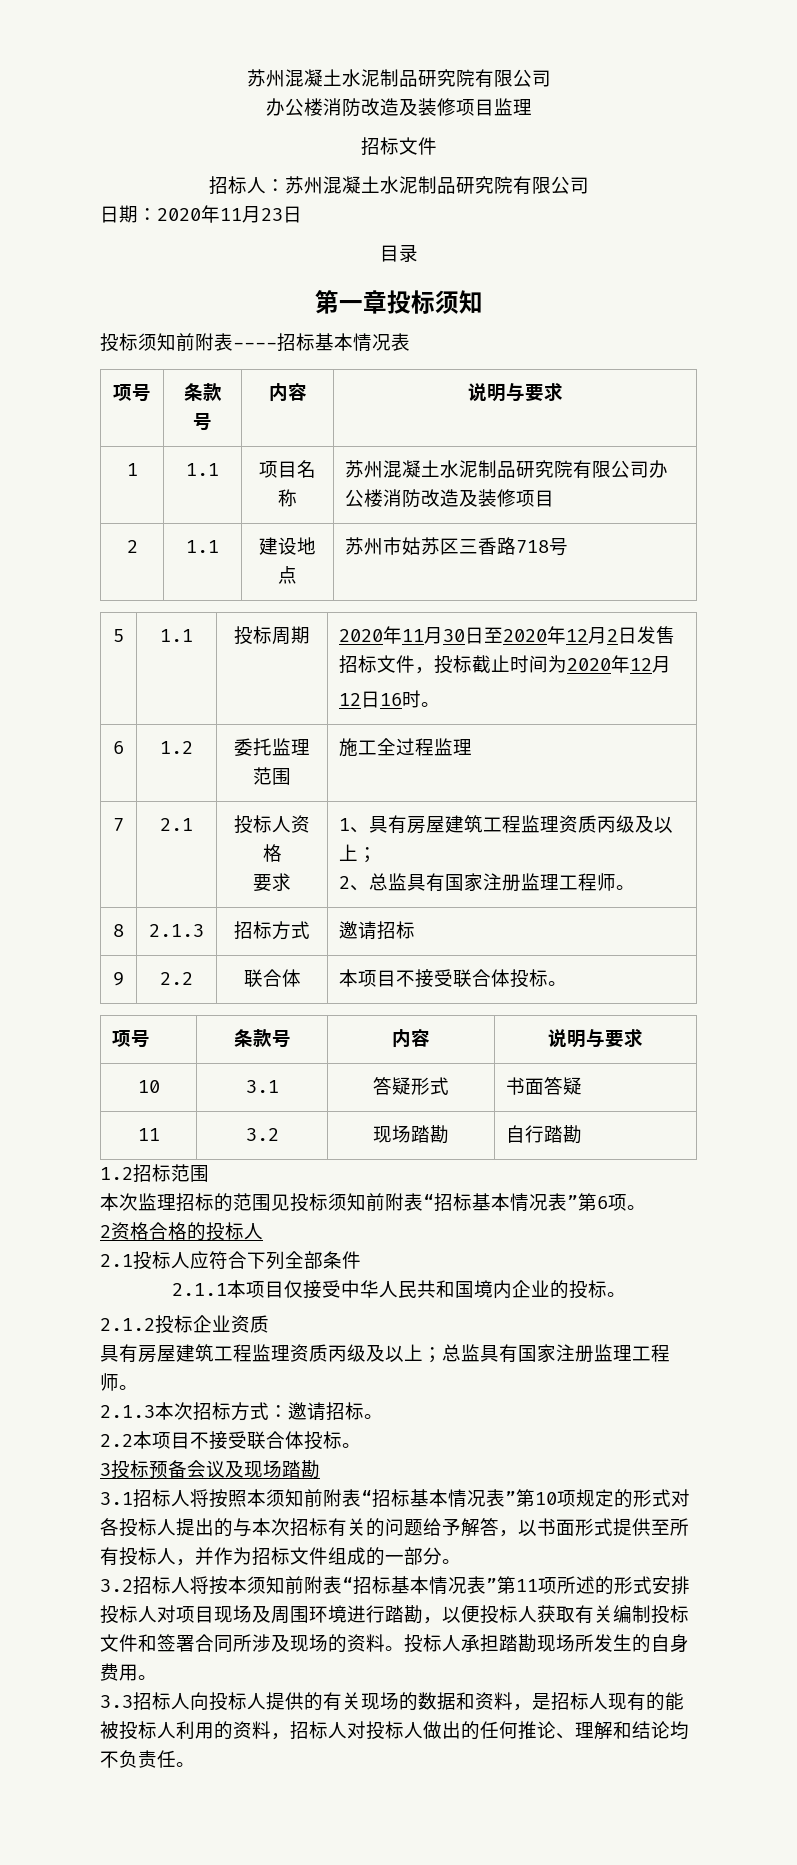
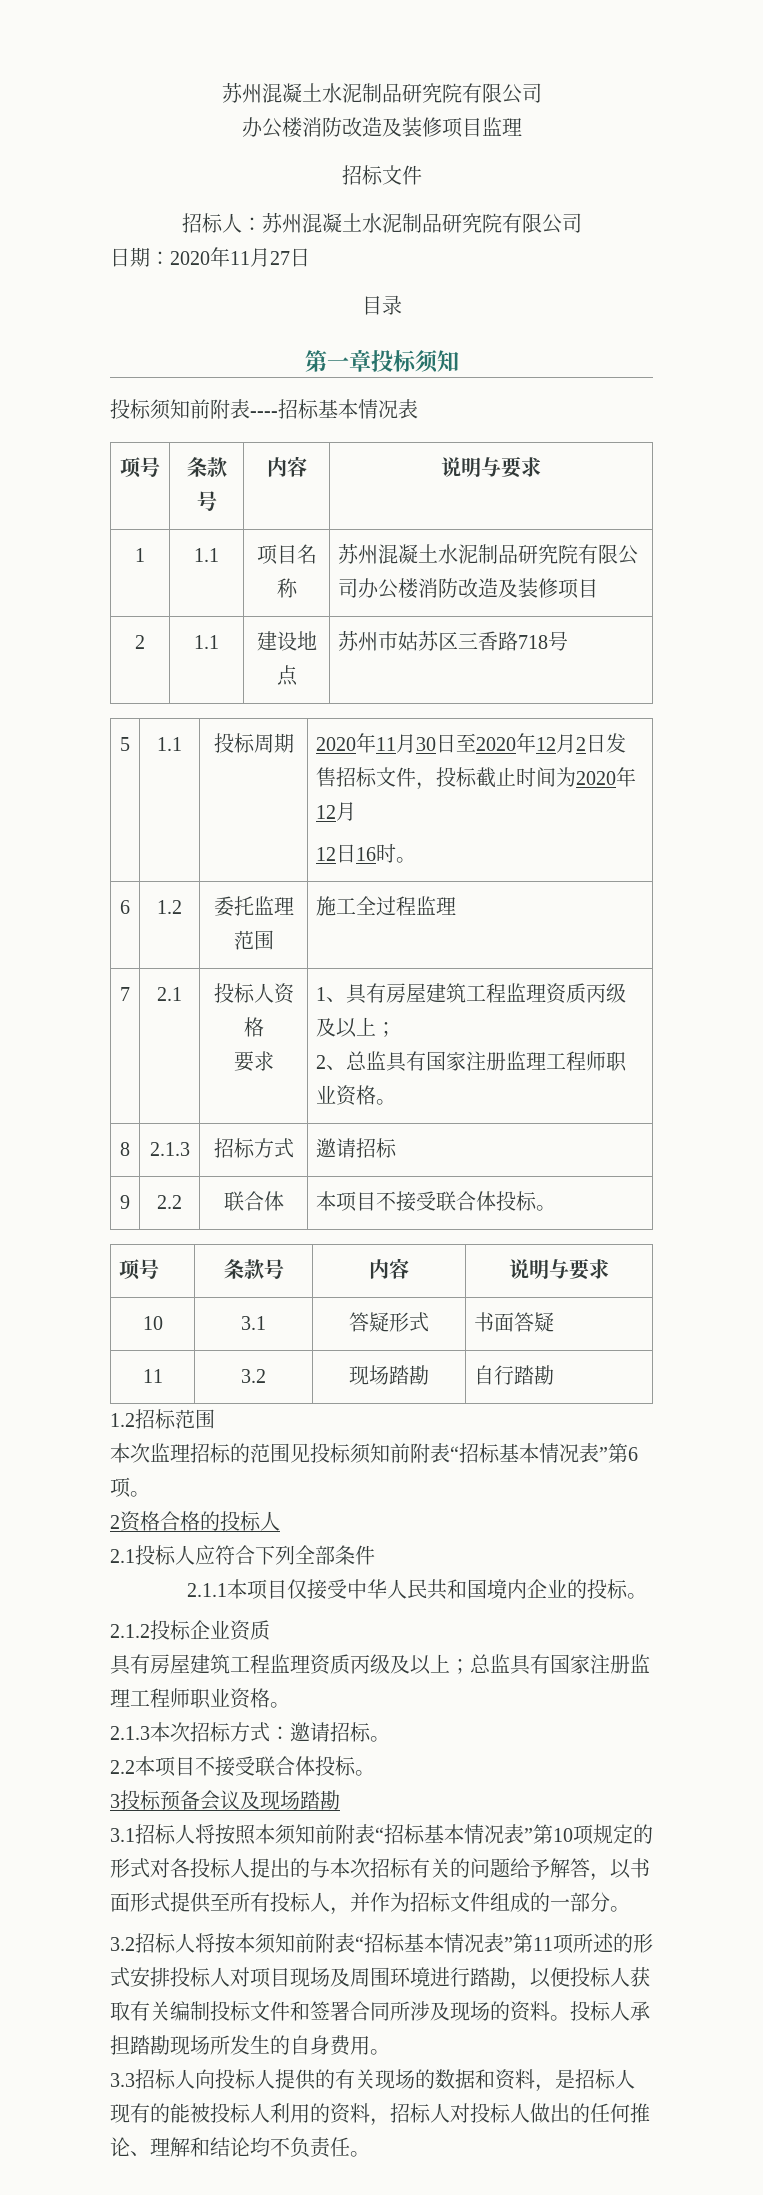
- 日期：2020年11月23日
+ 日期：2020年11月27日
  7 | 2.1 | 投标人资格
  要求 | 1、具有房屋建筑工程监理资质丙级及以上；
- 2、总监具有国家注册监理工程师。
+ 2、总监具有国家注册监理工程师职业资格。
- 具有房屋建筑工程监理资质丙级及以上；总监具有国家注册监理工程师。
+ 具有房屋建筑工程监理资质丙级及以上；总监具有国家注册监理工程师职业资格。

